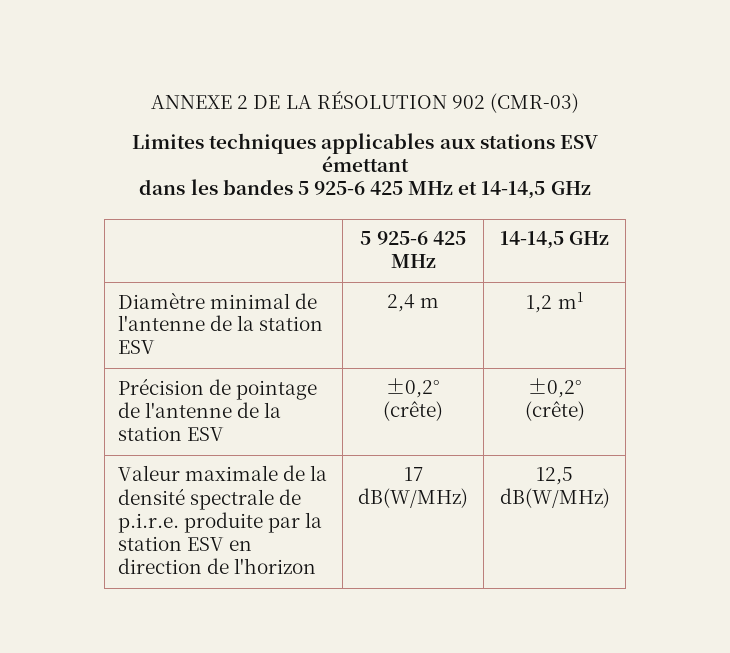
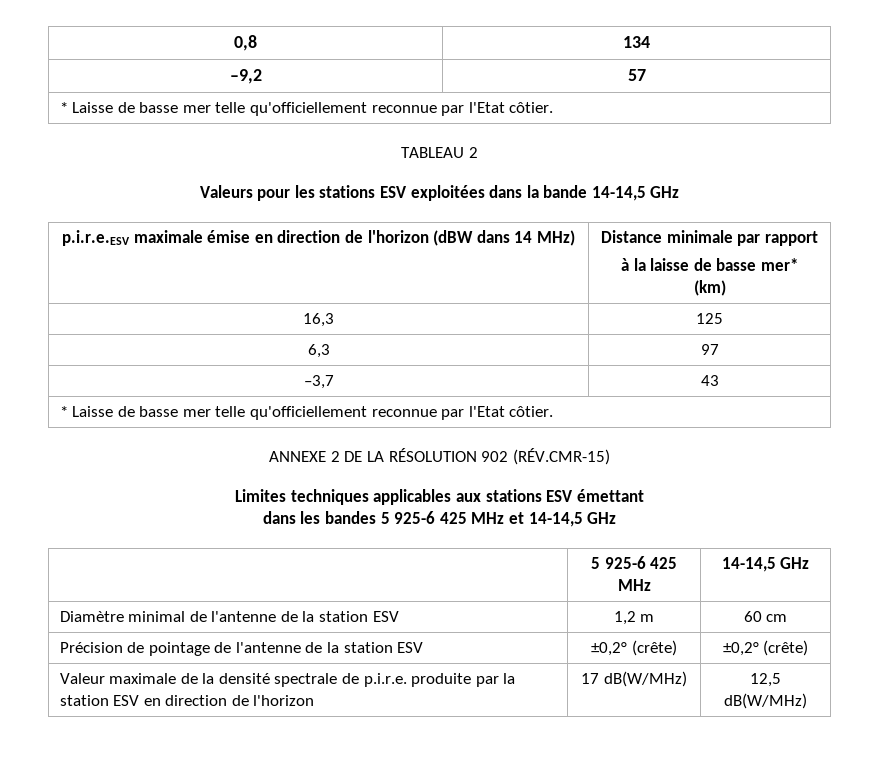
+ 0,8 | 134
+ –9,2 | 57
+ * Laisse de basse mer telle qu'officiellement reconnue par l'Etat côtier.
+ TABLEAU 2
+ Valeurs pour les stations ESV exploitées dans la bande 14-14,5 GHz
+ p.i.r.e.ESV maximale émise en direction de l'horizon (dBW dans 14 MHz) | Distance minimale par rapport
+ à la laisse de basse mer*
+ (km)
+ 16,3 | 125
+ 6,3 | 97
+ –3,7 | 43
+ * Laisse de basse mer telle qu'officiellement reconnue par l'Etat côtier.
- ANNEXE 2 DE LA RÉSOLUTION 902 (CMR-03)
+ ANNEXE 2 DE LA RÉSOLUTION 902 (RÉV.CMR-15)
- Diamètre minimal de l'antenne de la station ESV | 2,4 m | 1,2 m1
+ Diamètre minimal de l'antenne de la station ESV | 1,2 m | 60 cm

